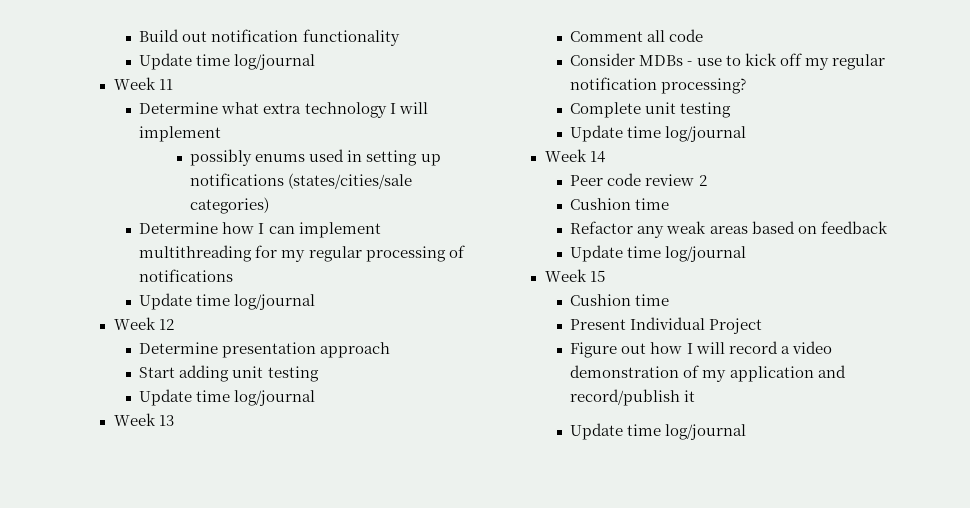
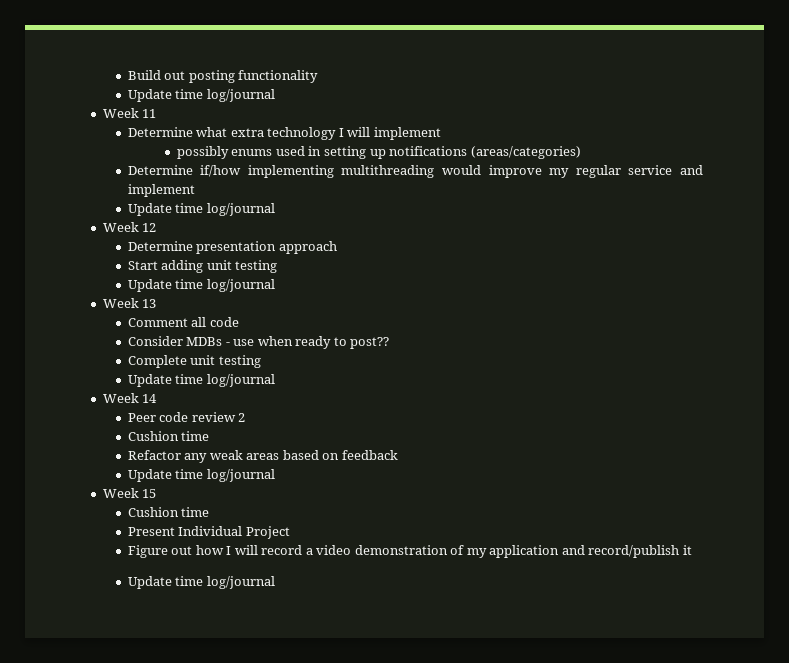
- Build out notification functionality
+ Build out posting functionality
- possibly enums used in setting up notifications (states/cities/sale categories)
- Determine how I can implement multithreading for my regular processing of notifications
+ possibly enums used in setting up notifications (areas/categories)
+ Determine if/how implementing multithreading would improve my regular service and implement
- Consider MDBs - use to kick off my regular notification processing?
+ Consider MDBs - use when ready to post??

